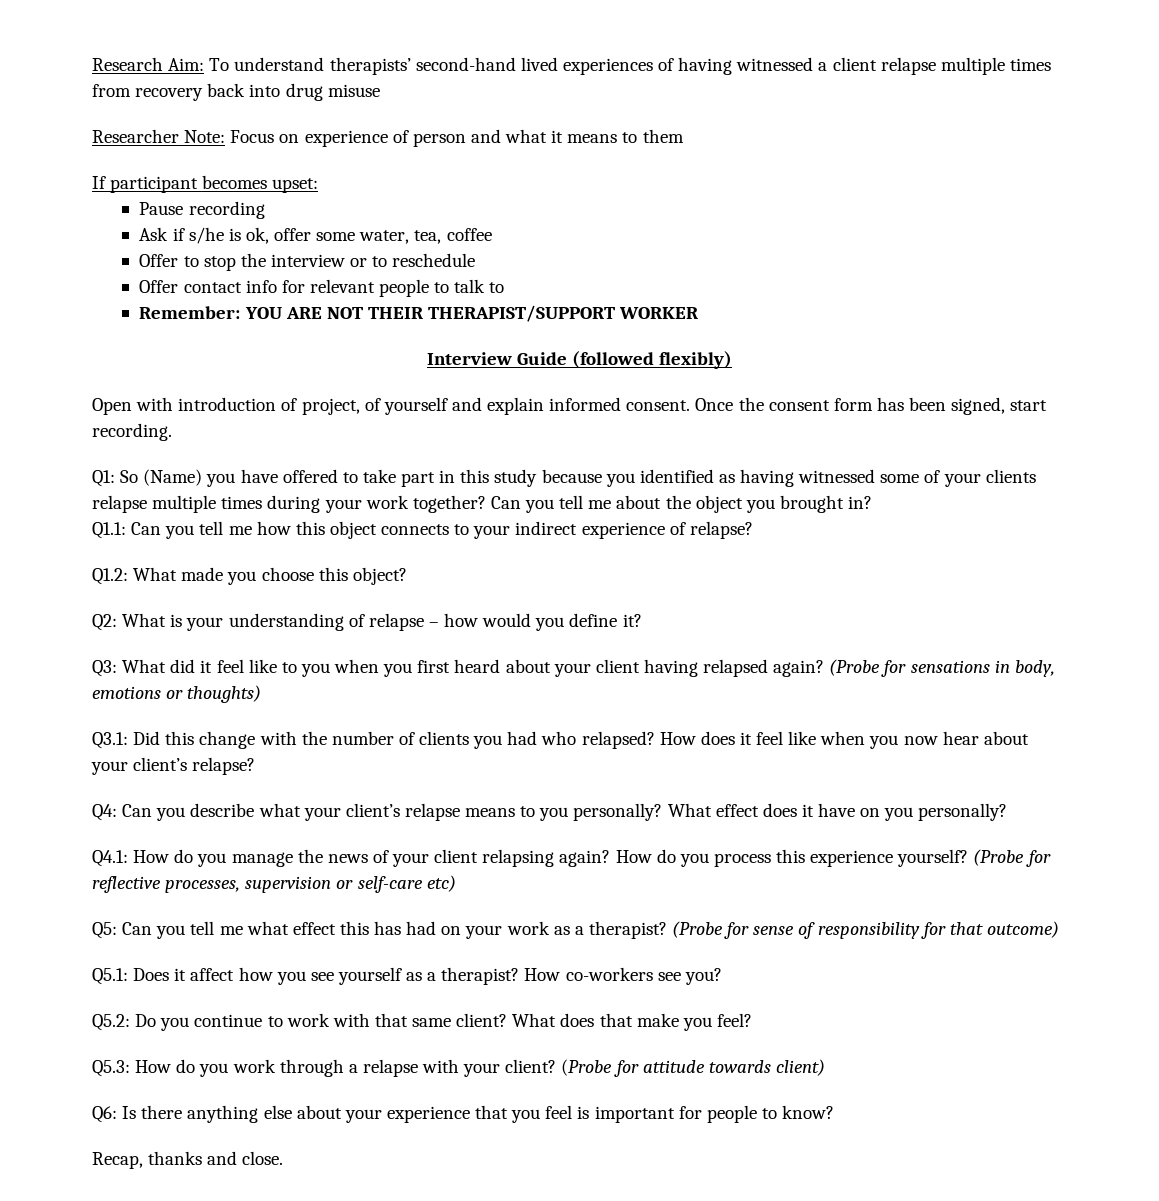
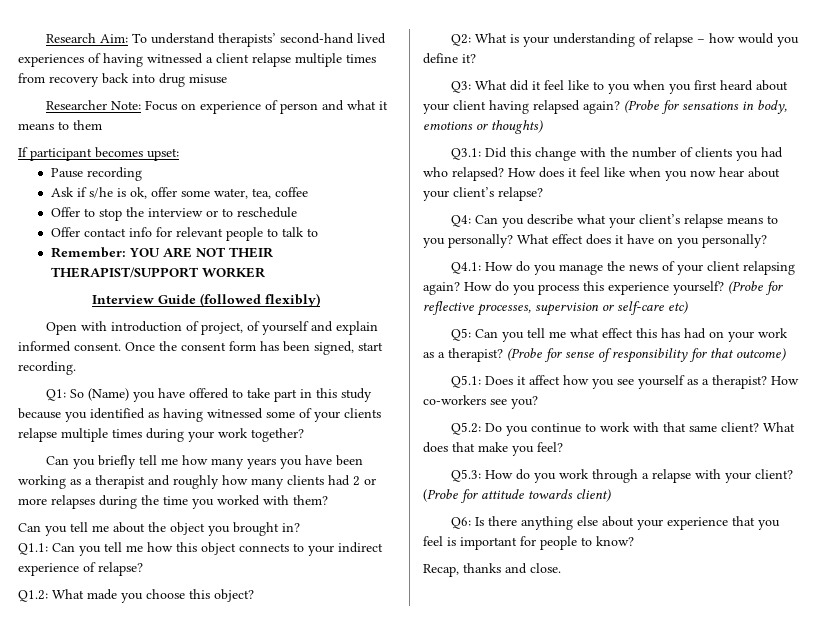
- Q1: So (Name) you have offered to take part in this study because you identified as having witnessed some of your clients relapse multiple times during your work together? Can you tell me about the object you brought in?
+ Q1: So (Name) you have offered to take part in this study because you identified as having witnessed some of your clients relapse multiple times during your work together?
+ Can you briefly tell me how many years you have been working as a therapist and roughly how many clients had 2 or more relapses during the time you worked with them?
+ Can you tell me about the object you brought in?

